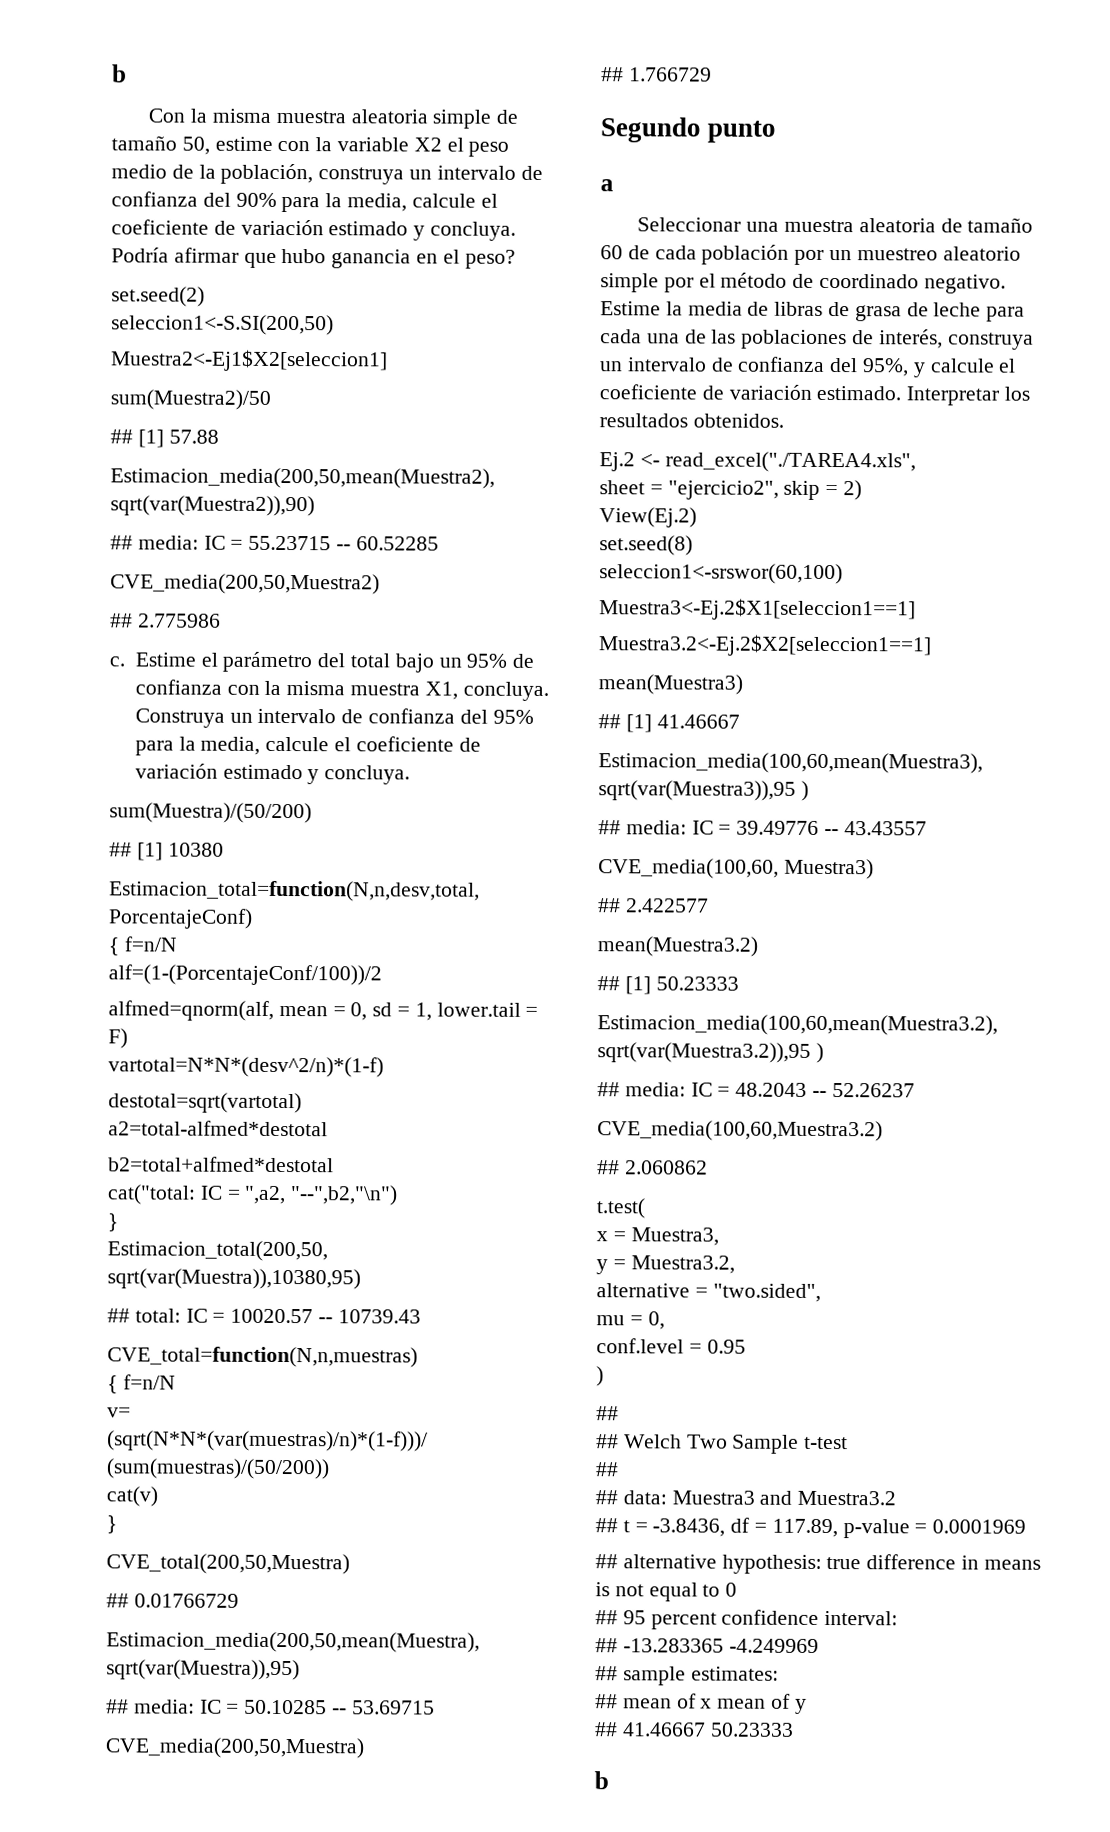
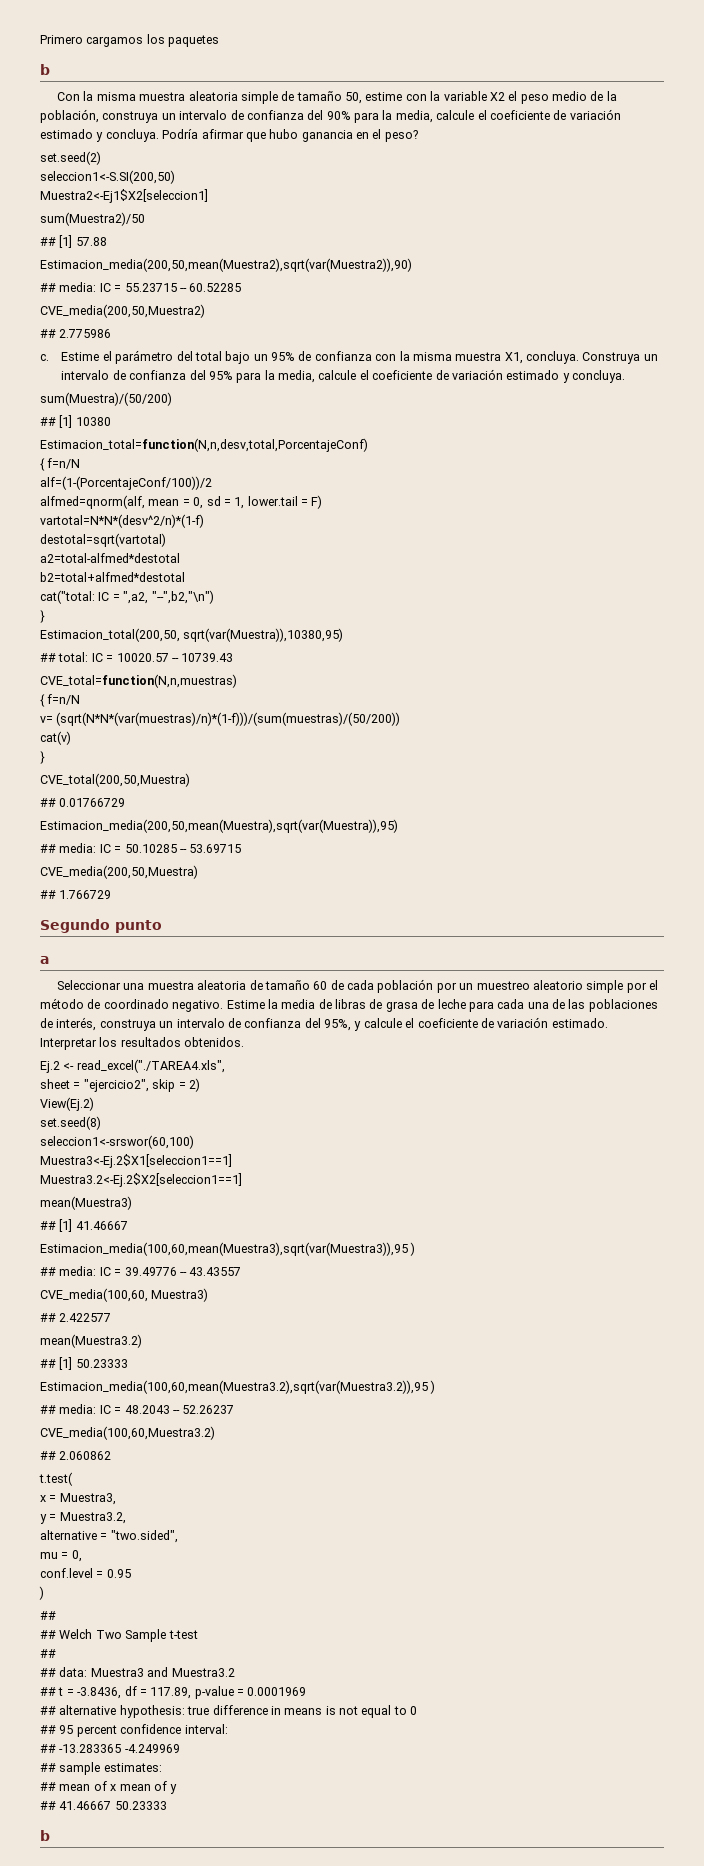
+ Primero cargamos los paquetes

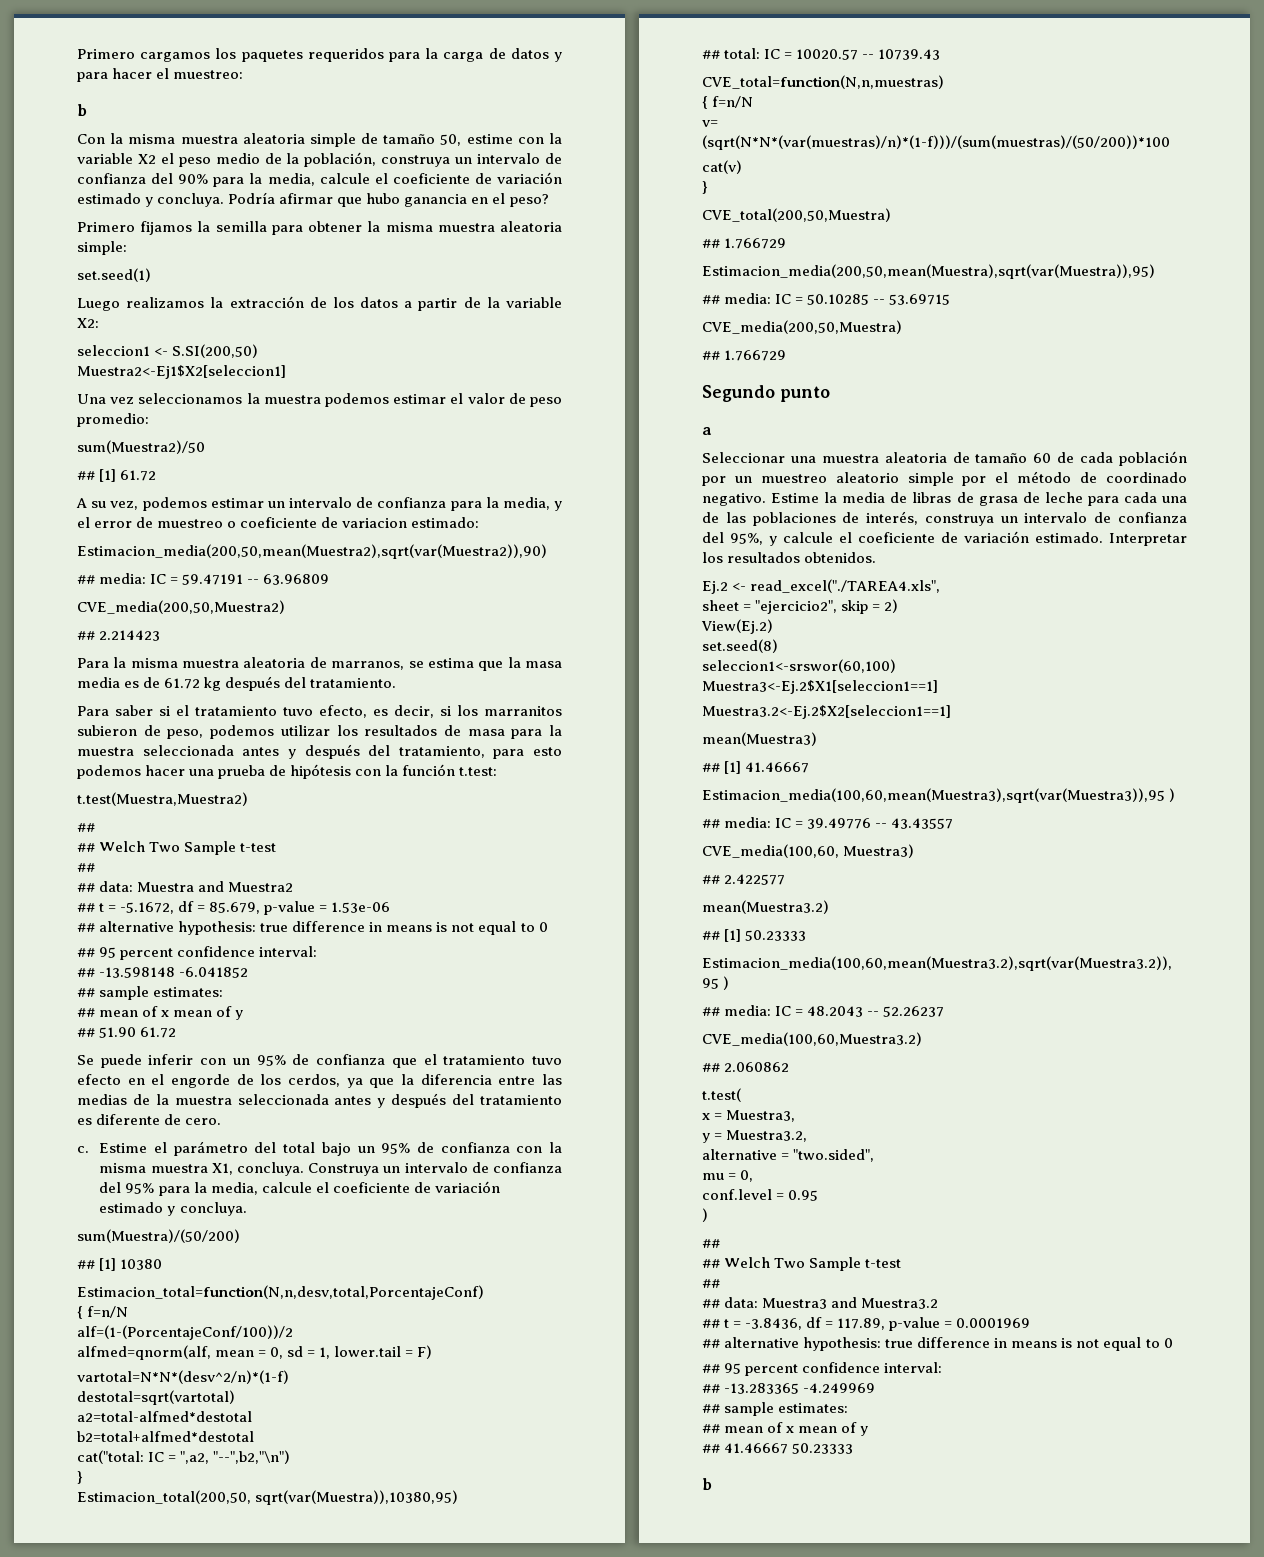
- Primero cargamos los paquetes
+ Primero cargamos los paquetes requeridos para la carga de datos y para hacer el muestreo:
- set.seed(2)
- seleccion1<-S.SI(200,50)
+ Primero fijamos la semilla para obtener la misma muestra aleatoria simple:
+ set.seed(1)
+ Luego realizamos la extracción de los datos a partir de la variable X2:
+ seleccion1 <- S.SI(200,50)
  Muestra2<-Ej1$X2[seleccion1]
+ Una vez seleccionamos la muestra podemos estimar el valor de peso promedio:
  sum(Muestra2)/50
- ## [1] 57.88
+ ## [1] 61.72
+ A su vez, podemos estimar un intervalo de confianza para la media, y el error de muestreo o coeficiente de variacion estimado:
- ## media: IC = 55.23715 -- 60.52285
+ ## media: IC = 59.47191 -- 63.96809
- ## 2.775986
+ ## 2.214423
+ Para la misma muestra aleatoria de marranos, se estima que la masa media es de 61.72 kg después del tratamiento.
+ Para saber si el tratamiento tuvo efecto, es decir, si los marranitos subieron de peso, podemos utilizar los resultados de masa para la muestra seleccionada antes y después del tratamiento, para esto podemos hacer una prueba de hipótesis con la función t.test:
+ t.test(Muestra,Muestra2)
+ ##
+ ## Welch Two Sample t-test
+ ##
+ ## data: Muestra and Muestra2
+ ## t = -5.1672, df = 85.679, p-value = 1.53e-06
+ ## alternative hypothesis: true difference in means is not equal to 0
+ ## 95 percent confidence interval:
+ ## -13.598148 -6.041852
+ ## sample estimates:
+ ## mean of x mean of y
+ ## 51.90 61.72
+ Se puede inferir con un 95% de confianza que el tratamiento tuvo efecto en el engorde de los cerdos, ya que la diferencia entre las medias de la muestra seleccionada antes y después del tratamiento es diferente de cero.
- v= (sqrt(N*N*(var(muestras)/n)*(1-f)))/(sum(muestras)/(50/200))
+ v= (sqrt(N*N*(var(muestras)/n)*(1-f)))/(sum(muestras)/(50/200))*100
  CVE_total(200,50,Muestra)
- ## 0.01766729
+ ## 1.766729

